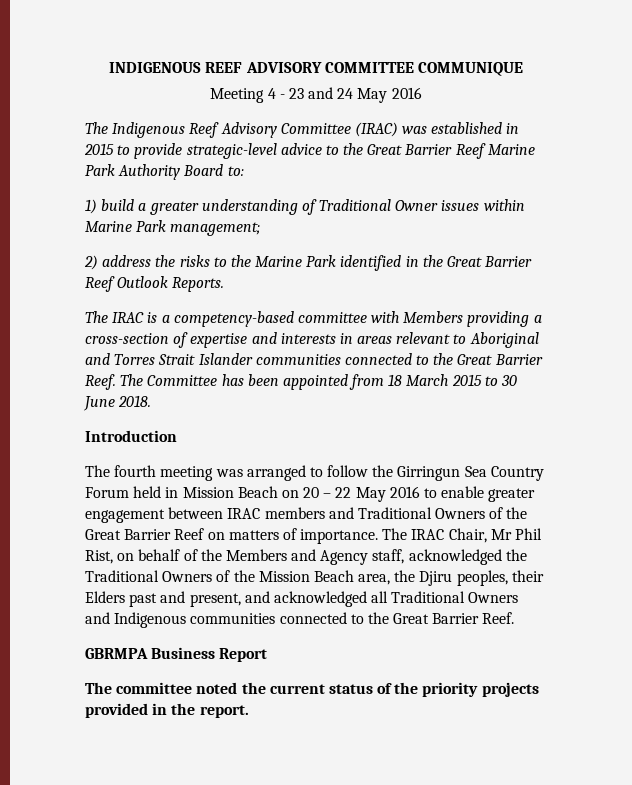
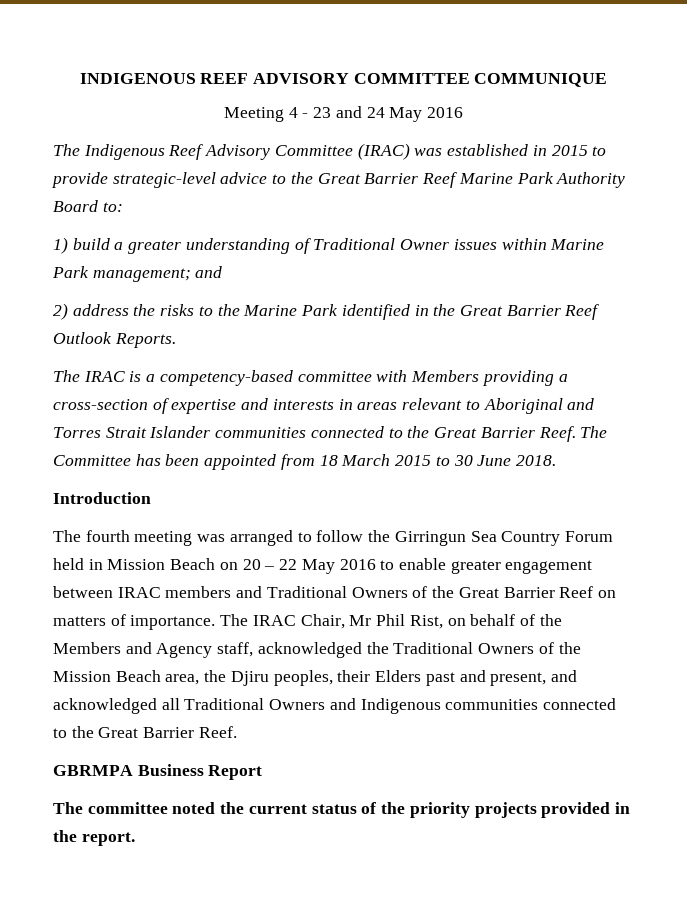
- 1) build a greater understanding of Traditional Owner issues within Marine Park management;
+ 1) build a greater understanding of Traditional Owner issues within Marine Park management; and

